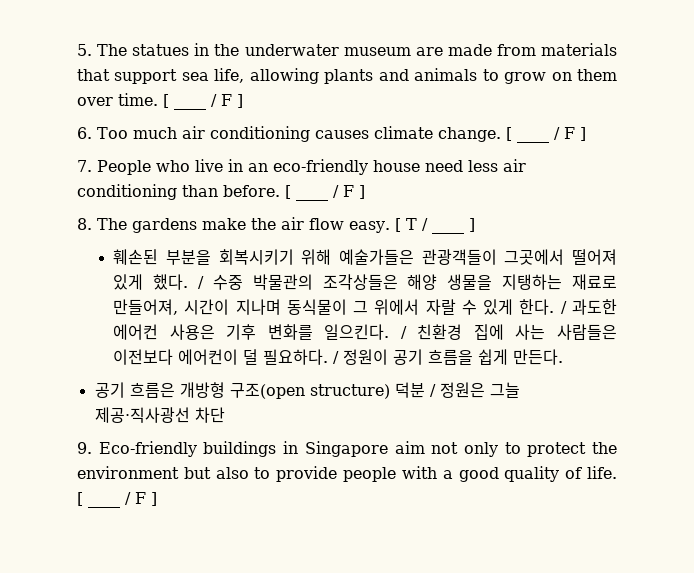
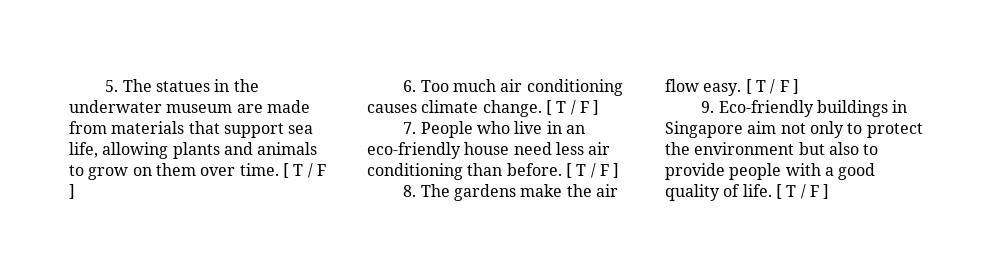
- 5. The statues in the underwater museum are made from materials that support sea life, allowing plants and animals to grow on them over time. [ ____ / F ]
+ 5. The statues in the underwater museum are made from materials that support sea life, allowing plants and animals to grow on them over time. [ T / F ]
- 6. Too much air conditioning causes climate change. [ ____ / F ]
+ 6. Too much air conditioning causes climate change. [ T / F ]
- 7. People who live in an eco-friendly house need less air conditioning than before. [ ____ / F ]
+ 7. People who live in an eco-friendly house need less air conditioning than before. [ T / F ]
- 8. The gardens make the air flow easy. [ T / ____ ]
- 훼손된 부분을 회복시키기 위해 예술가들은 관광객들이 그곳에서 떨어져 있게 했다. / 수중 박물관의 조각상들은 해양 생물을 지탱하는 재료로 만들어져, 시간이 지나며 동식물이 그 위에서 자랄 수 있게 한다. / 과도한 에어컨 사용은 기후 변화를 일으킨다. / 친환경 집에 사는 사람들은 이전보다 에어컨이 덜 필요하다. / 정원이 공기 흐름을 쉽게 만든다.
- 공기 흐름은 개방형 구조(open structure) 덕분 / 정원은 그늘 제공·직사광선 차단
+ 8. The gardens make the air flow easy. [ T / F ]
- 9. Eco-friendly buildings in Singapore aim not only to protect the environment but also to provide people with a good quality of life. [ ____ / F ]
+ 9. Eco-friendly buildings in Singapore aim not only to protect the environment but also to provide people with a good quality of life. [ T / F ]

